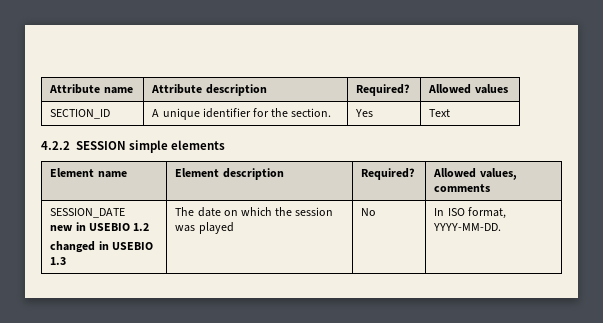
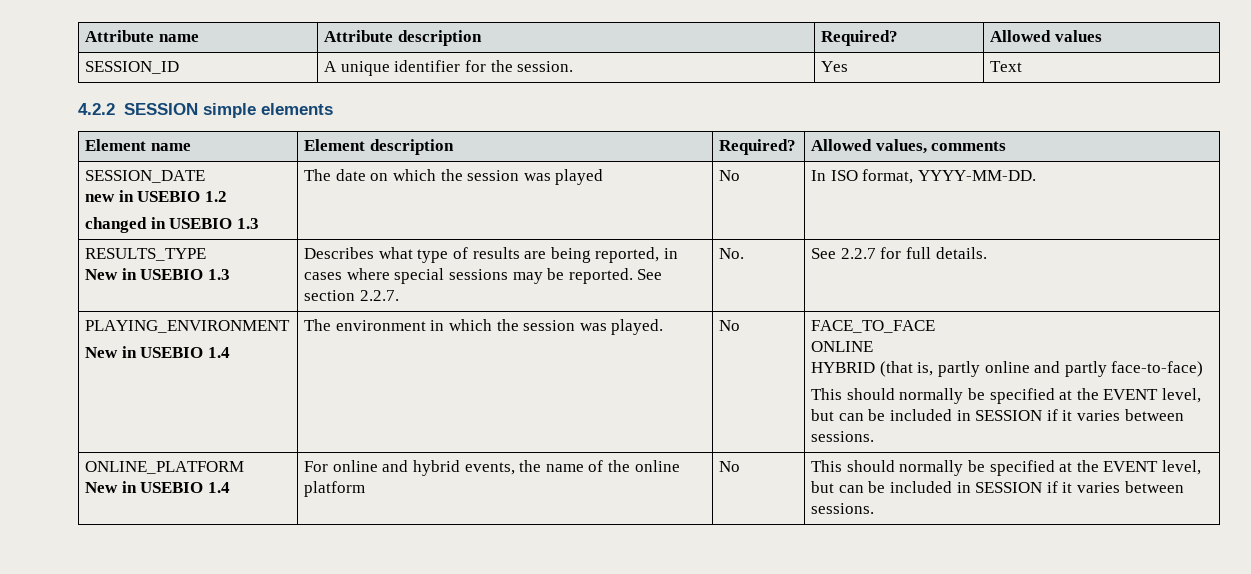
- SECTION_ID | A unique identifier for the section. | Yes | Text
+ SESSION_ID | A unique identifier for the session. | Yes | Text
+ RESULTS_TYPE
+ New in USEBIO 1.3 | Describes what type of results are being reported, in cases where special sessions may be reported. See section 2.2.7. | No. | See 2.2.7 for full details.
+ PLAYING_ENVIRONMENT
+ New in USEBIO 1.4 | The environment in which the session was played. | No | FACE_TO_FACE
+ ONLINE
+ HYBRID (that is, partly online and partly face-to-face)
+ This should normally be specified at the EVENT level, but can be included in SESSION if it varies between sessions.
+ ONLINE_PLATFORM
+ New in USEBIO 1.4 | For online and hybrid events, the name of the online platform | No | This should normally be specified at the EVENT level, but can be included in SESSION if it varies between sessions.

